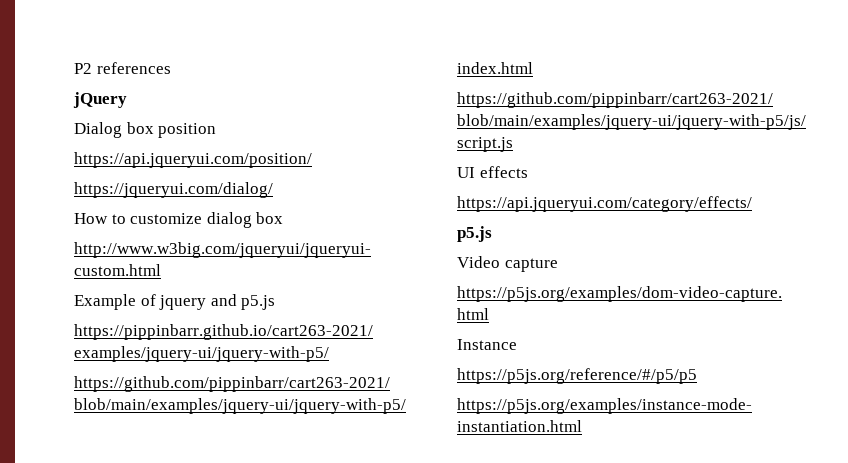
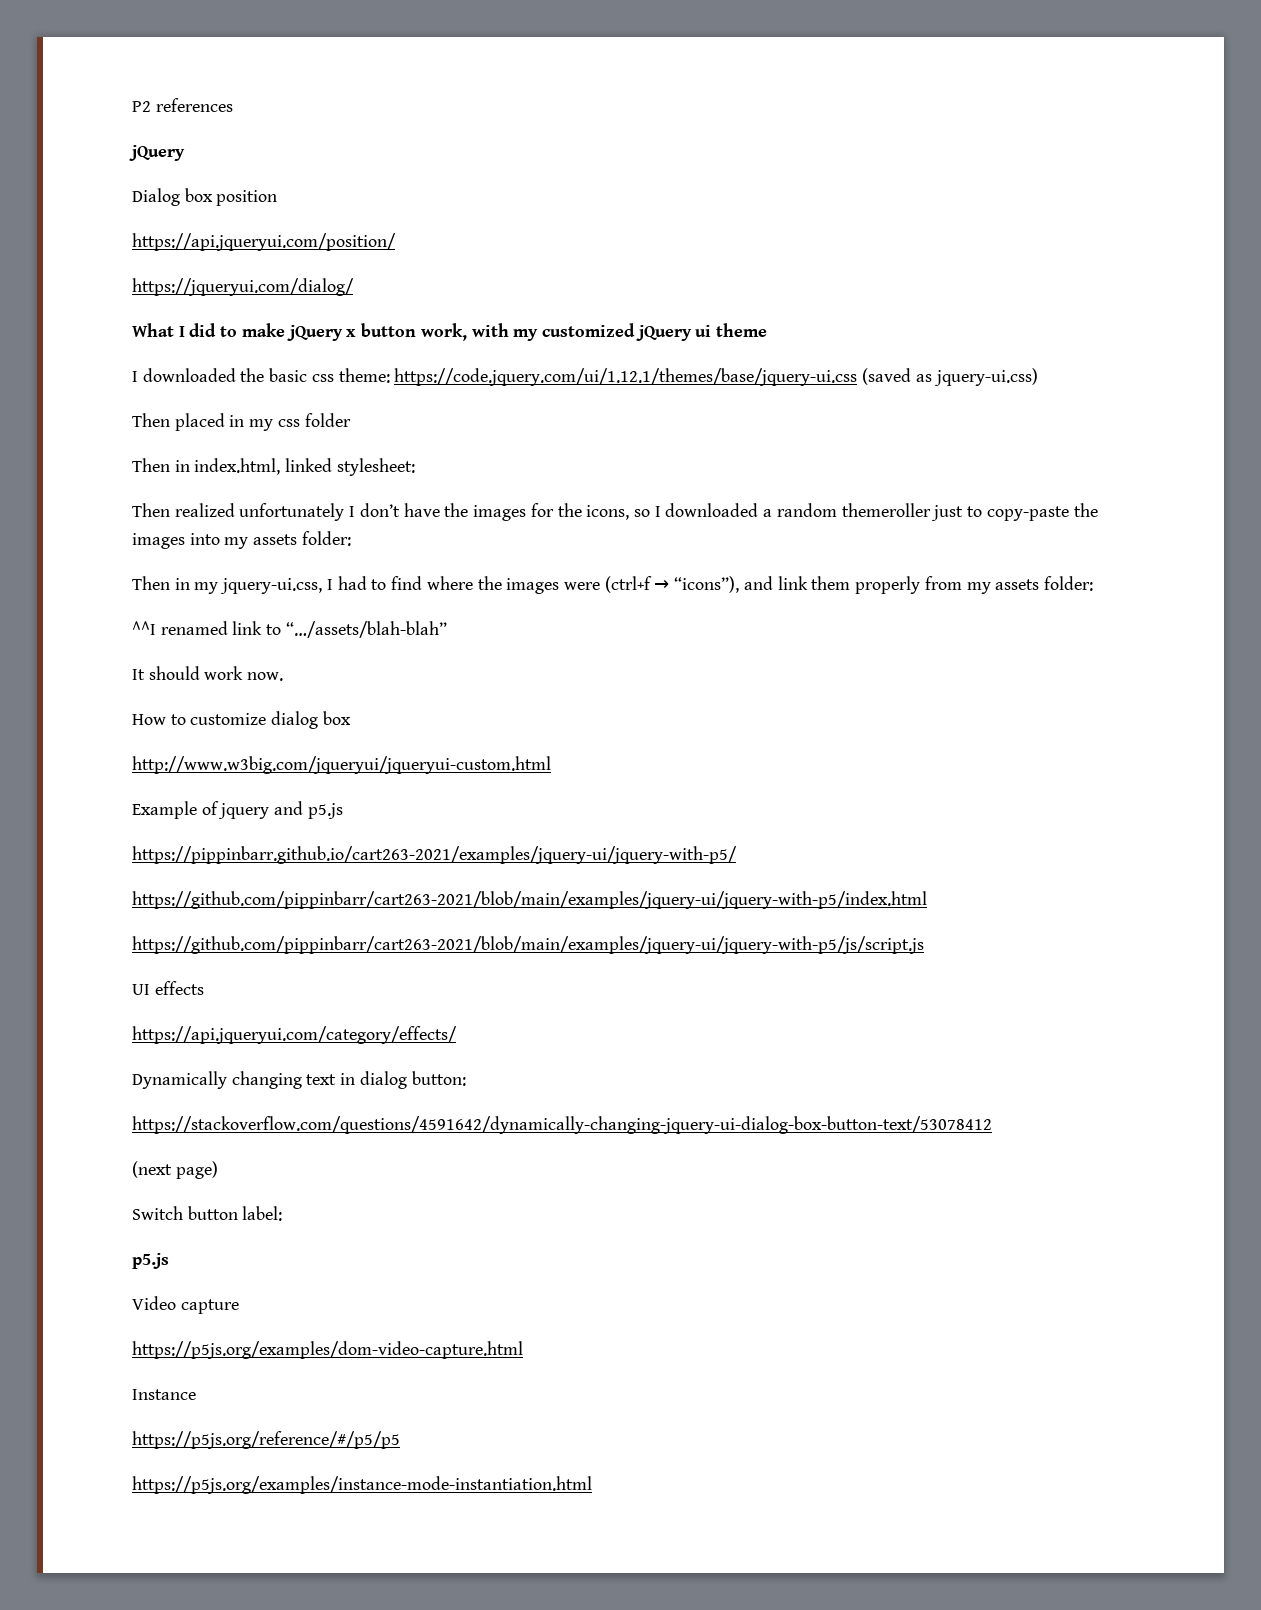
+ What I did to make jQuery x button work, with my customized jQuery ui theme
+ I downloaded the basic css theme: https://code.jquery.com/ui/1.12.1/themes/base/jquery-ui.css (saved as jquery-ui.css)
+ Then placed in my css folder
+ Then in index.html, linked stylesheet:
+ Then realized unfortunately I don’t have the images for the icons, so I downloaded a random themeroller just to copy-paste the images into my assets folder:
+ Then in my jquery-ui.css, I had to find where the images were (ctrl+f → “icons”), and link them properly from my assets folder:
+ ^^I renamed link to “…/assets/blah-blah”
+ It should work now.
+ Dynamically changing text in dialog button:
+ https://stackoverflow.com/questions/4591642/dynamically-changing-jquery-ui-dialog-box-button-text/53078412
+ (next page)
+ Switch button label:

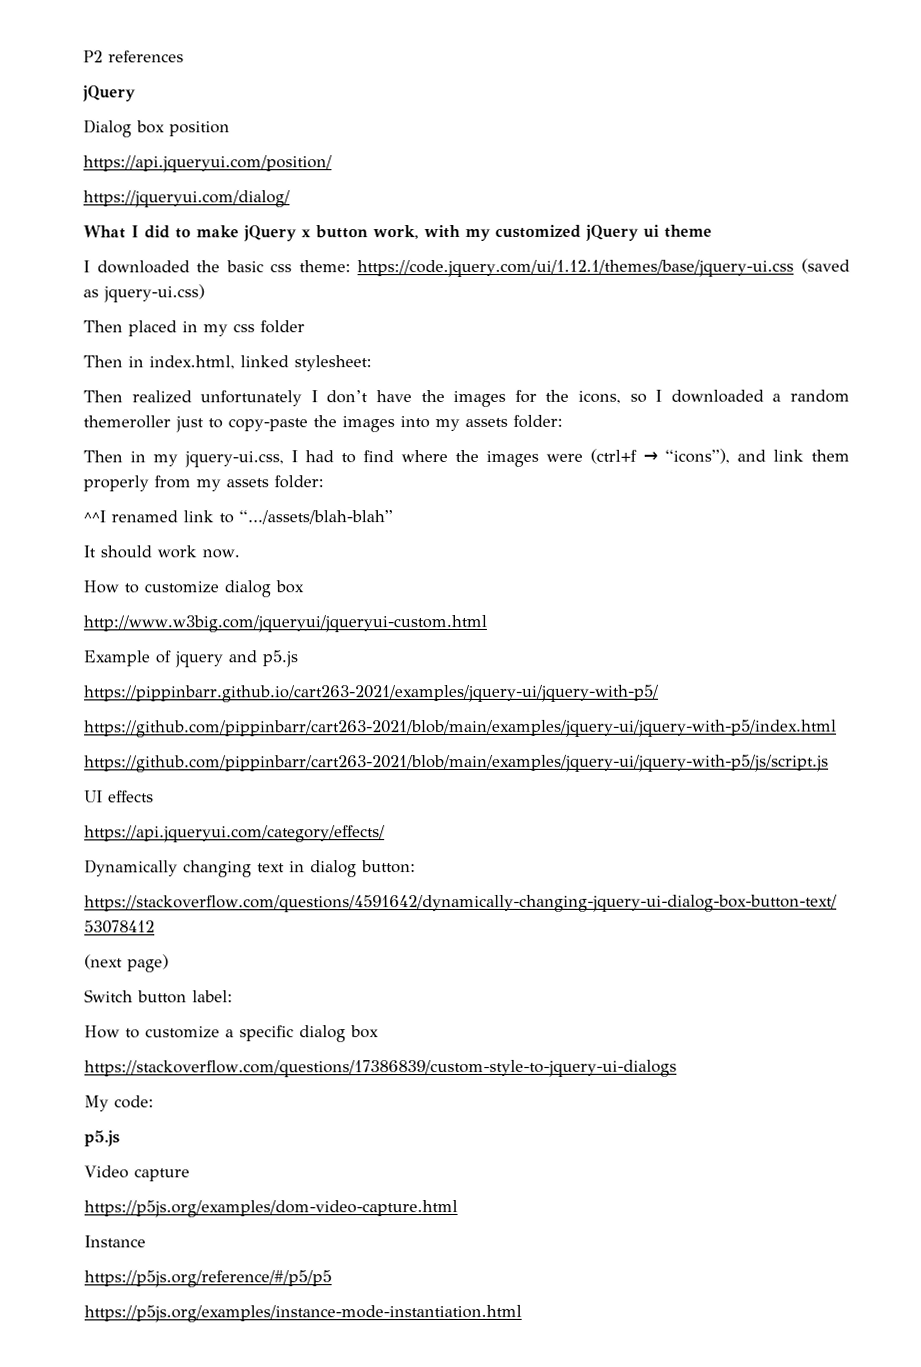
+ How to customize a specific dialog box
+ https://stackoverflow.com/questions/17386839/custom-style-to-jquery-ui-dialogs
+ My code:

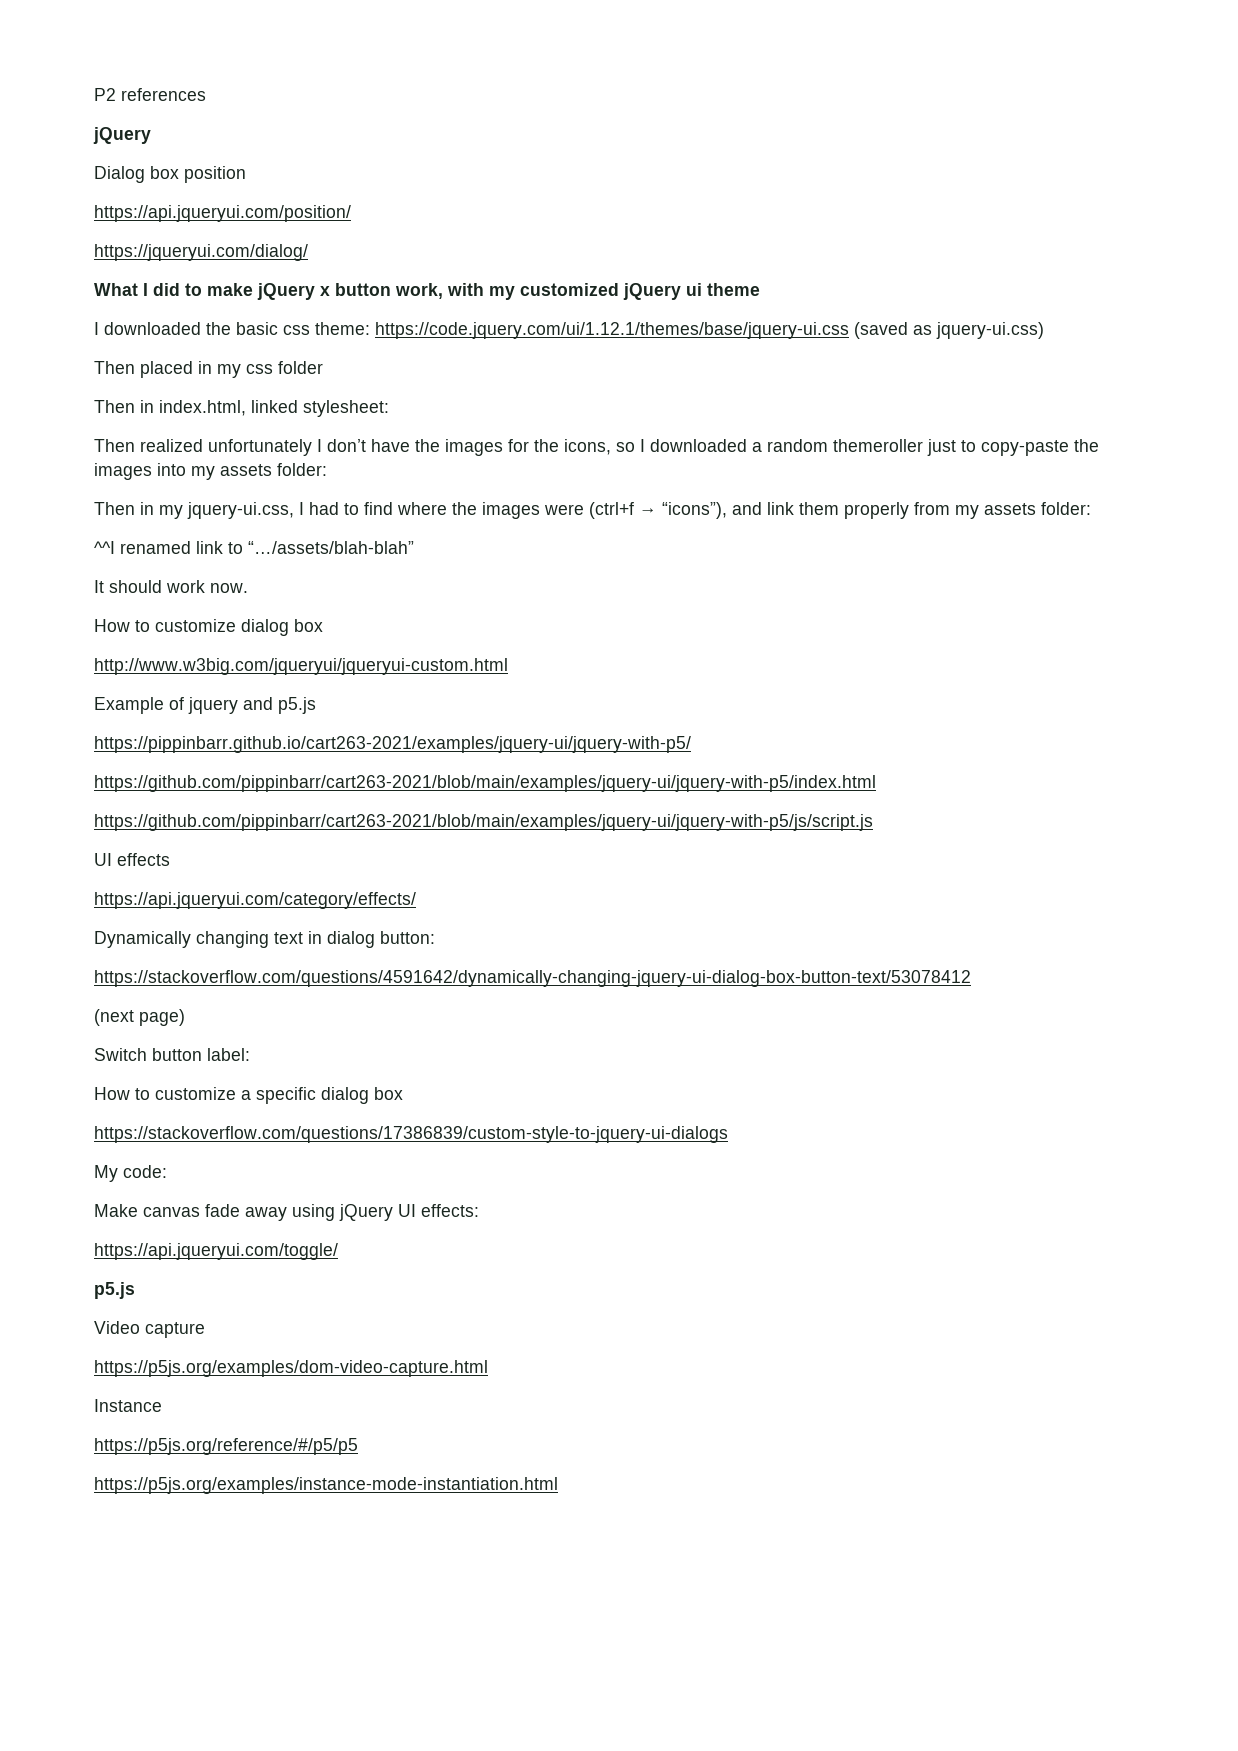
+ Make canvas fade away using jQuery UI effects:
+ https://api.jqueryui.com/toggle/

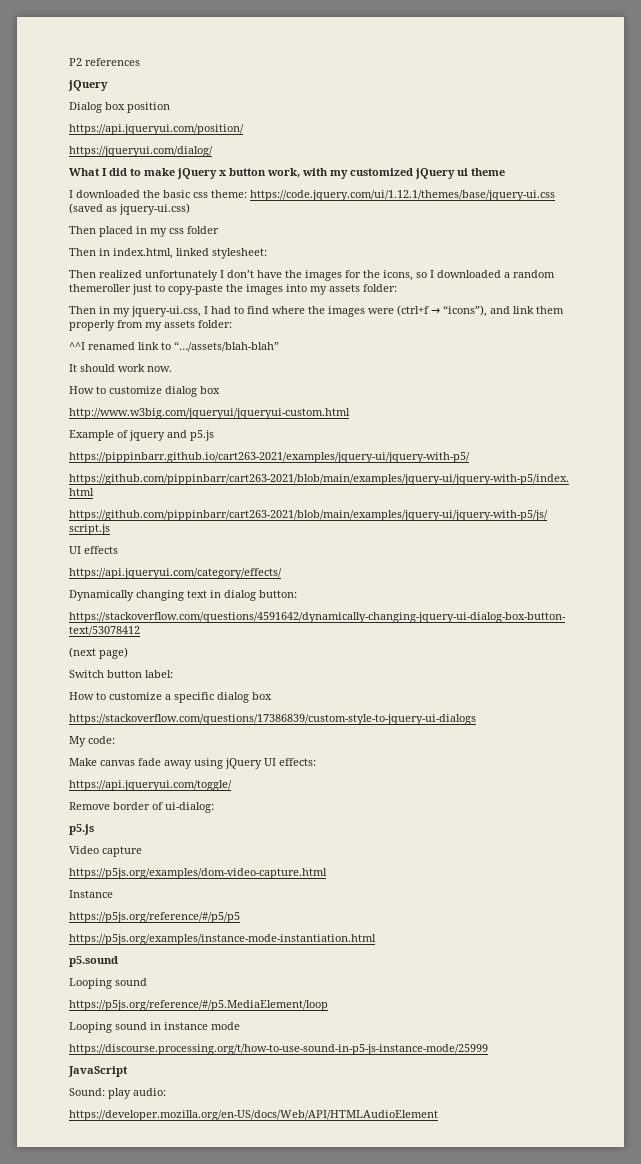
+ Remove border of ui-dialog:
+ p5.sound
+ Looping sound
+ https://p5js.org/reference/#/p5.MediaElement/loop
+ Looping sound in instance mode
+ https://discourse.processing.org/t/how-to-use-sound-in-p5-js-instance-mode/25999
+ JavaScript
+ Sound: play audio:
+ https://developer.mozilla.org/en-US/docs/Web/API/HTMLAudioElement

